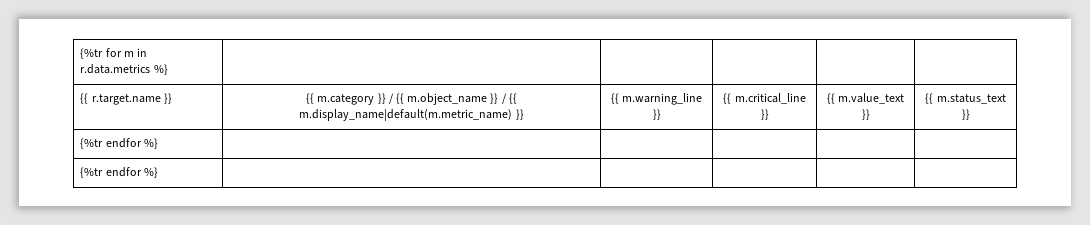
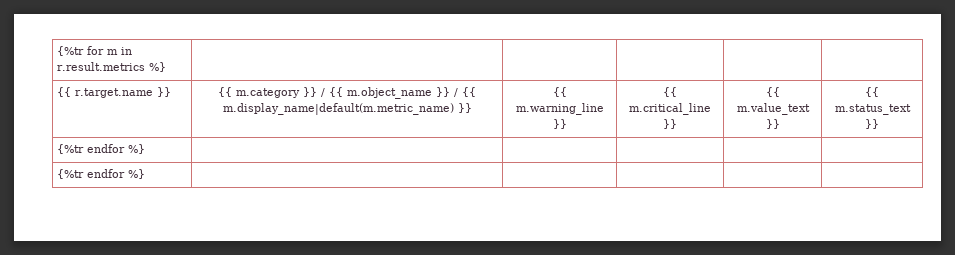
- {%tr for m in r.data.metrics %} | | | | |
+ {%tr for m in r.result.metrics %} | | | | |

